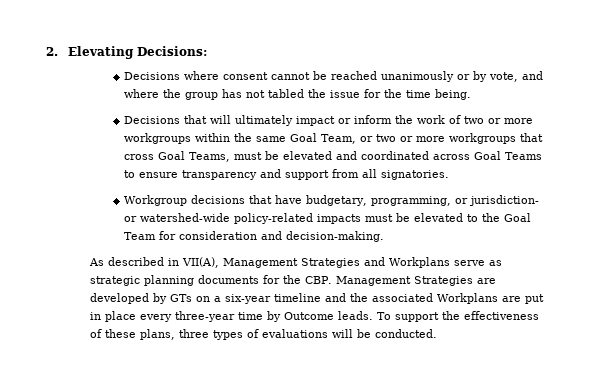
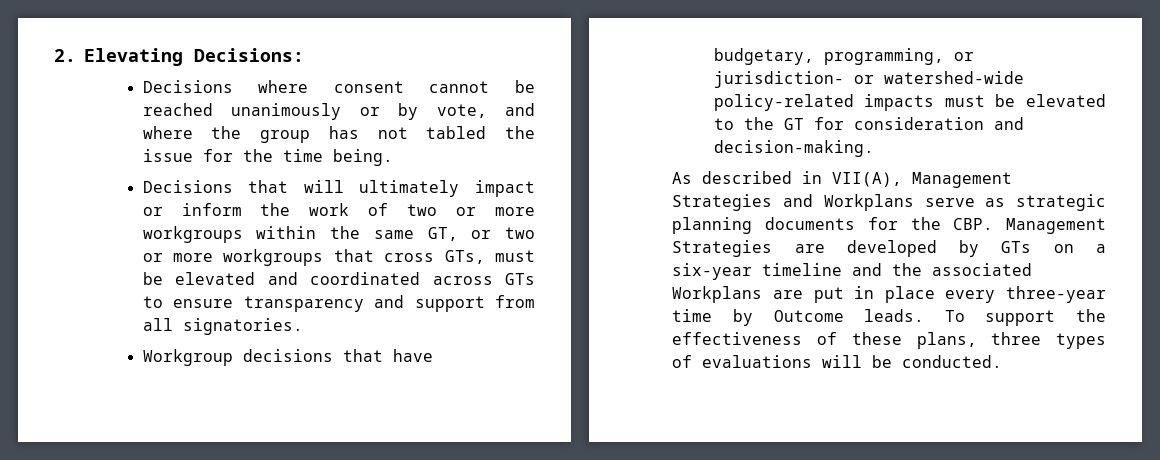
- Decisions that will ultimately impact or inform the work of two or more workgroups within the same Goal Team, or two or more workgroups that cross Goal Teams, must be elevated and coordinated across Goal Teams to ensure transparency and support from all signatories.
+ Decisions that will ultimately impact or inform the work of two or more workgroups within the same GT, or two or more workgroups that cross GTs, must be elevated and coordinated across GTs to ensure transparency and support from all signatories.
- Workgroup decisions that have budgetary, programming, or jurisdiction- or watershed-wide policy-related impacts must be elevated to the Goal Team for consideration and decision-making.
+ Workgroup decisions that have budgetary, programming, or jurisdiction- or watershed-wide policy-related impacts must be elevated to the GT for consideration and decision-making.

